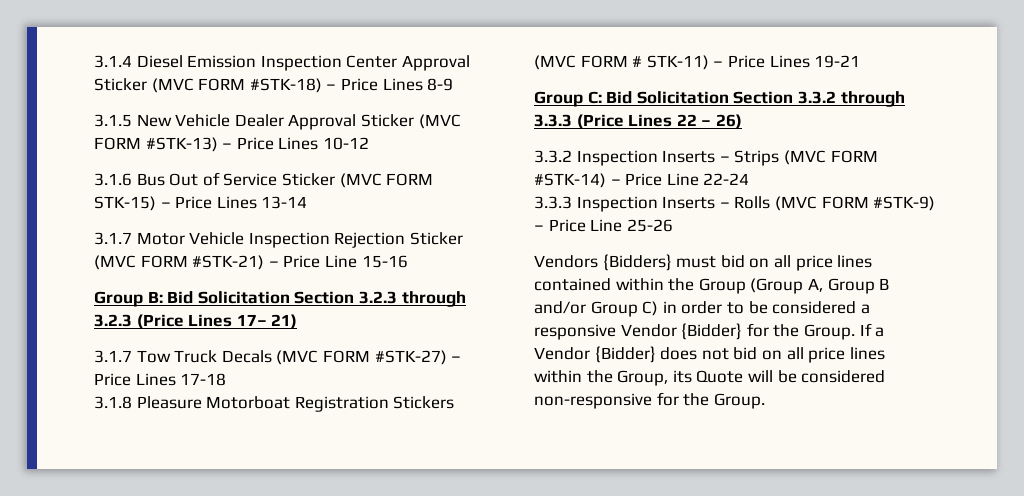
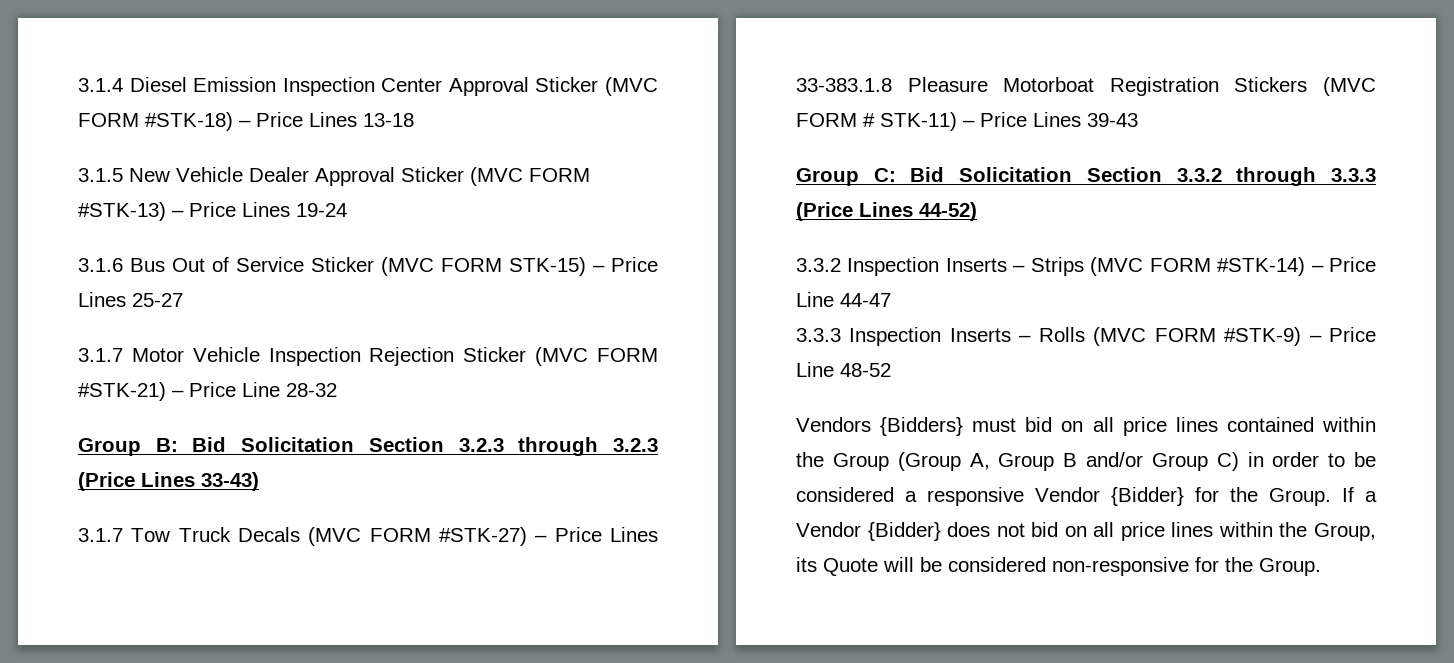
- 3.1.4 Diesel Emission Inspection Center Approval Sticker (MVC FORM #STK-18) – Price Lines 8-9
+ 3.1.4 Diesel Emission Inspection Center Approval Sticker (MVC FORM #STK-18) – Price Lines 13-18
- 3.1.5 New Vehicle Dealer Approval Sticker (MVC FORM #STK-13) – Price Lines 10-12
+ 3.1.5 New Vehicle Dealer Approval Sticker (MVC FORM #STK-13) – Price Lines 19-24
- 3.1.6 Bus Out of Service Sticker (MVC FORM STK-15) – Price Lines 13-14
+ 3.1.6 Bus Out of Service Sticker (MVC FORM STK-15) – Price Lines 25-27
- 3.1.7 Motor Vehicle Inspection Rejection Sticker (MVC FORM #STK-21) – Price Line 15-16
+ 3.1.7 Motor Vehicle Inspection Rejection Sticker (MVC FORM #STK-21) – Price Line 28-32
- Group B: Bid Solicitation Section 3.2.3 through 3.2.3 (Price Lines 17– 21)
+ Group B: Bid Solicitation Section 3.2.3 through 3.2.3 (Price Lines 33-43)
- 3.1.7 Tow Truck Decals (MVC FORM #STK-27) – Price Lines 17-18
- 3.1.8 Pleasure Motorboat Registration Stickers (MVC FORM # STK-11) – Price Lines 19-21
+ 3.1.7 Tow Truck Decals (MVC FORM #STK-27) – Price Lines 33-383.1.8 Pleasure Motorboat Registration Stickers (MVC FORM # STK-11) – Price Lines 39-43
- Group C: Bid Solicitation Section 3.3.2 through 3.3.3 (Price Lines 22 – 26)
+ Group C: Bid Solicitation Section 3.3.2 through 3.3.3 (Price Lines 44-52)
- 3.3.2 Inspection Inserts – Strips (MVC FORM #STK-14) – Price Line 22-24
+ 3.3.2 Inspection Inserts – Strips (MVC FORM #STK-14) – Price Line 44-47
- 3.3.3 Inspection Inserts – Rolls (MVC FORM #STK-9) – Price Line 25-26
+ 3.3.3 Inspection Inserts – Rolls (MVC FORM #STK-9) – Price Line 48-52

